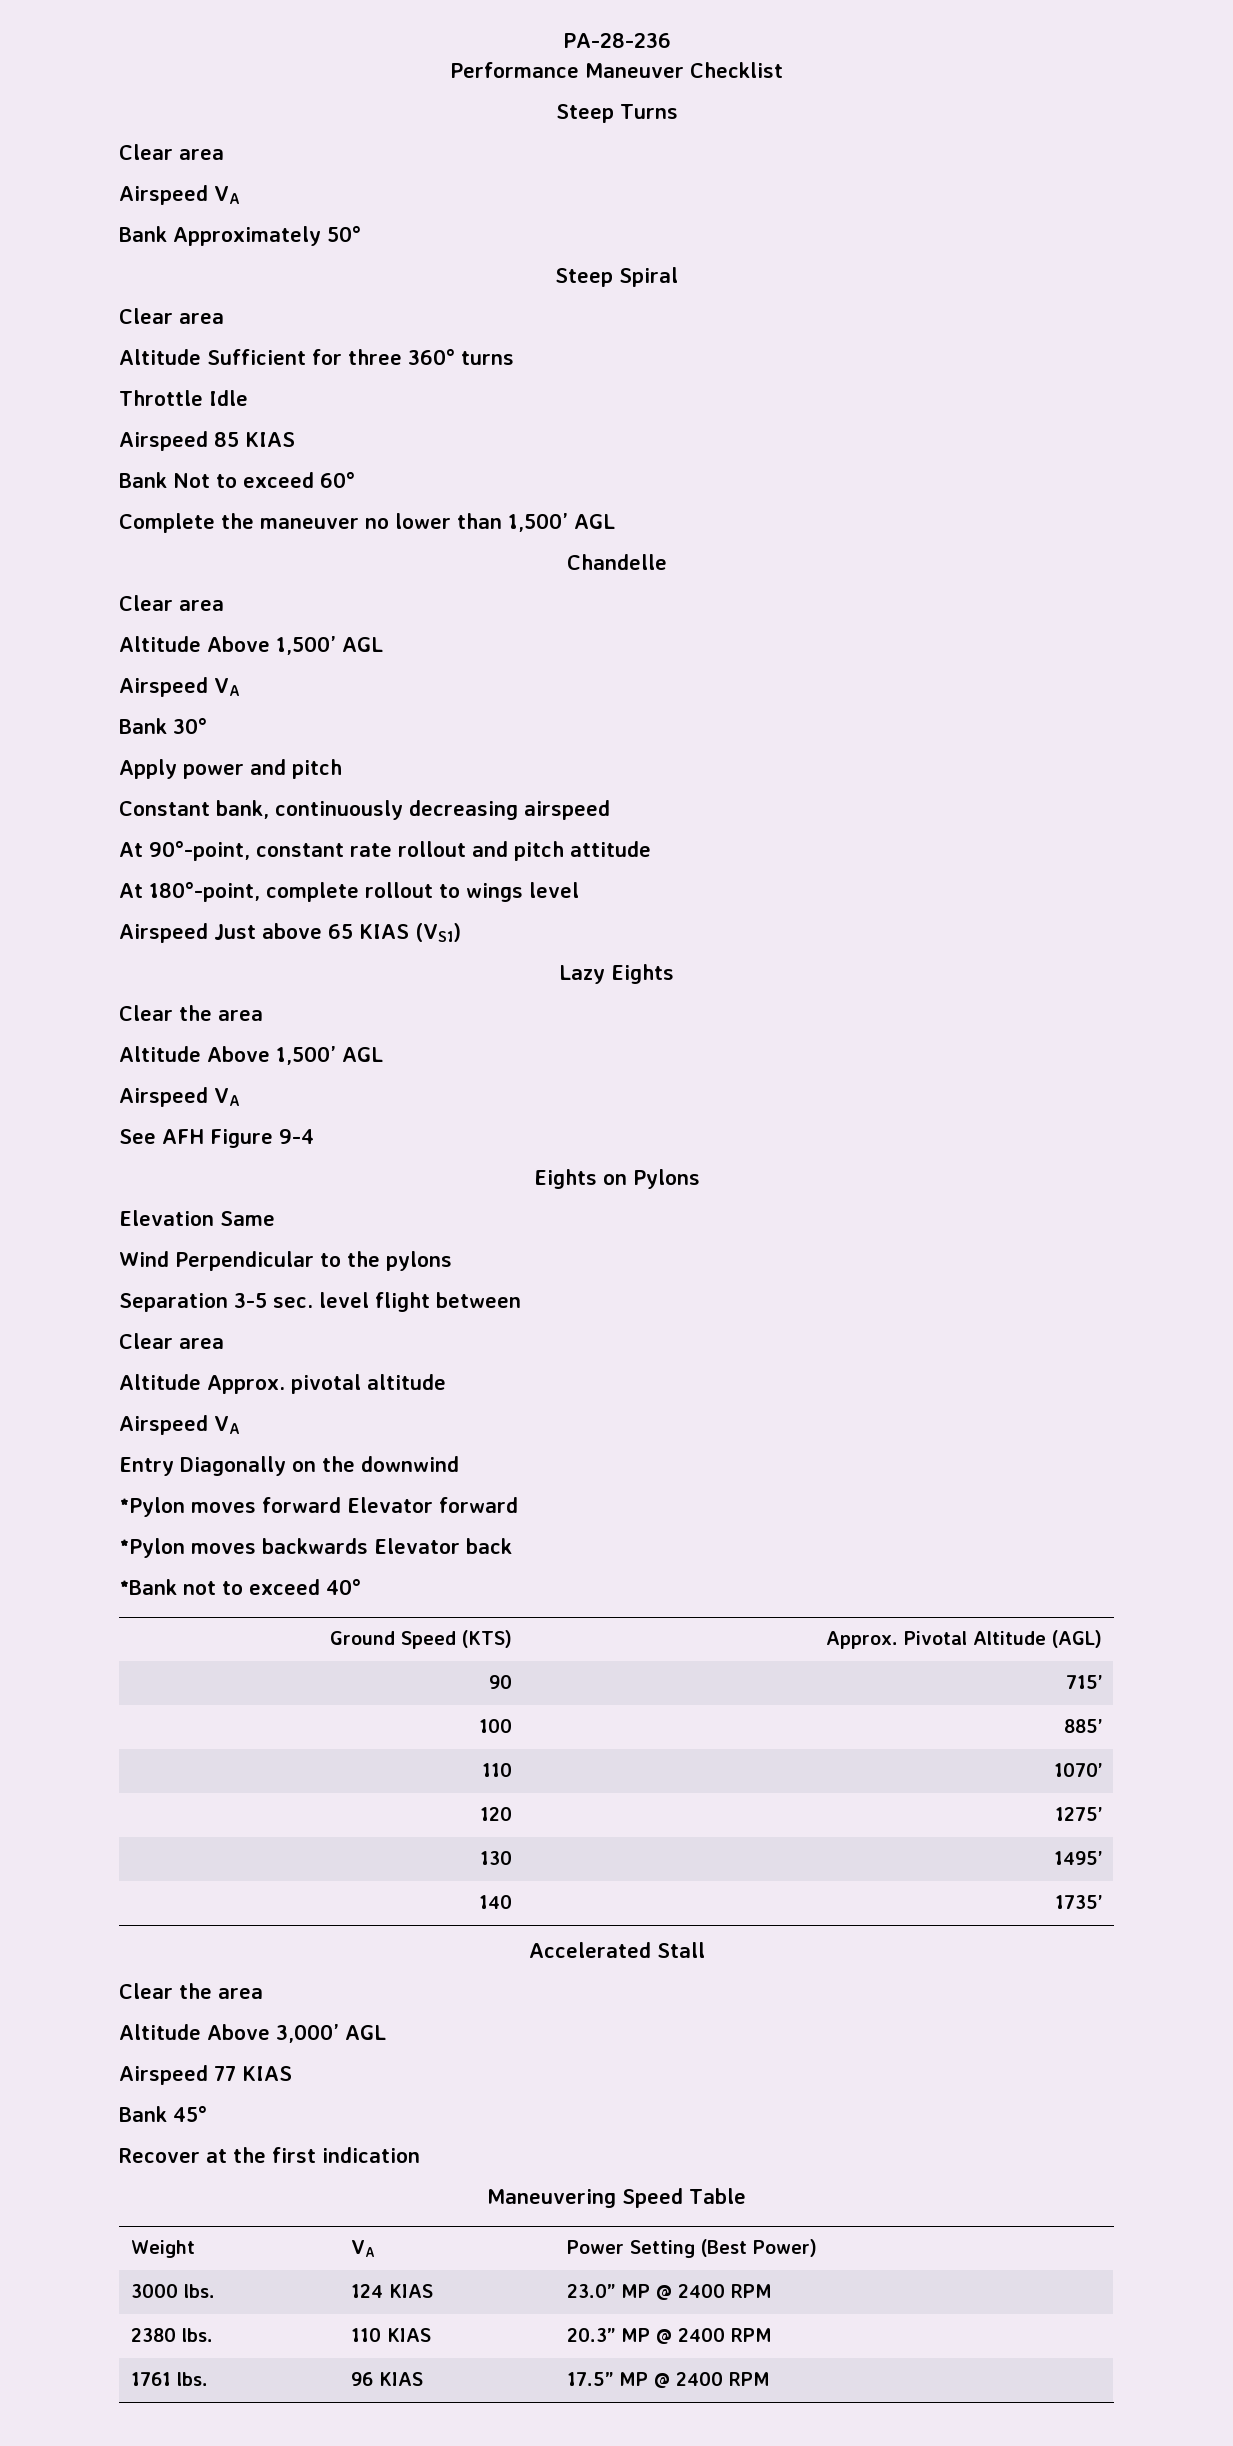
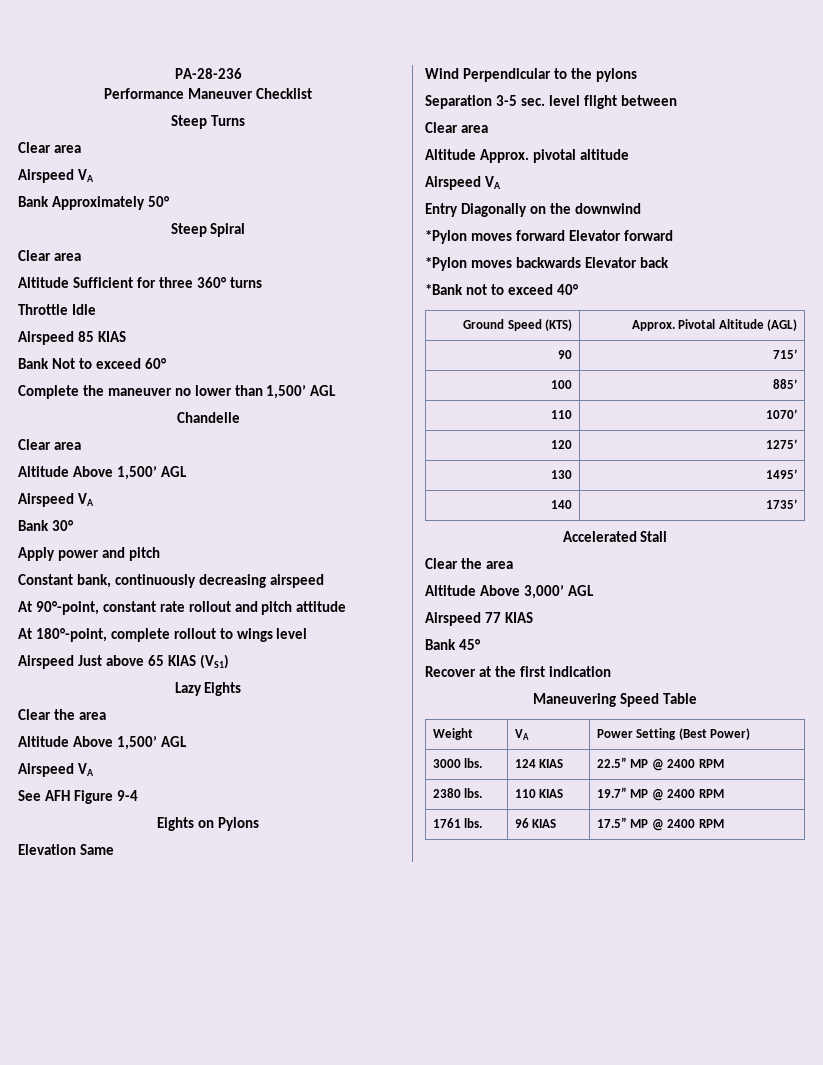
- 3000 lbs. | 124 KIAS | 23.0” MP @ 2400 RPM
+ 3000 lbs. | 124 KIAS | 22.5” MP @ 2400 RPM
- 2380 lbs. | 110 KIAS | 20.3” MP @ 2400 RPM
+ 2380 lbs. | 110 KIAS | 19.7” MP @ 2400 RPM

